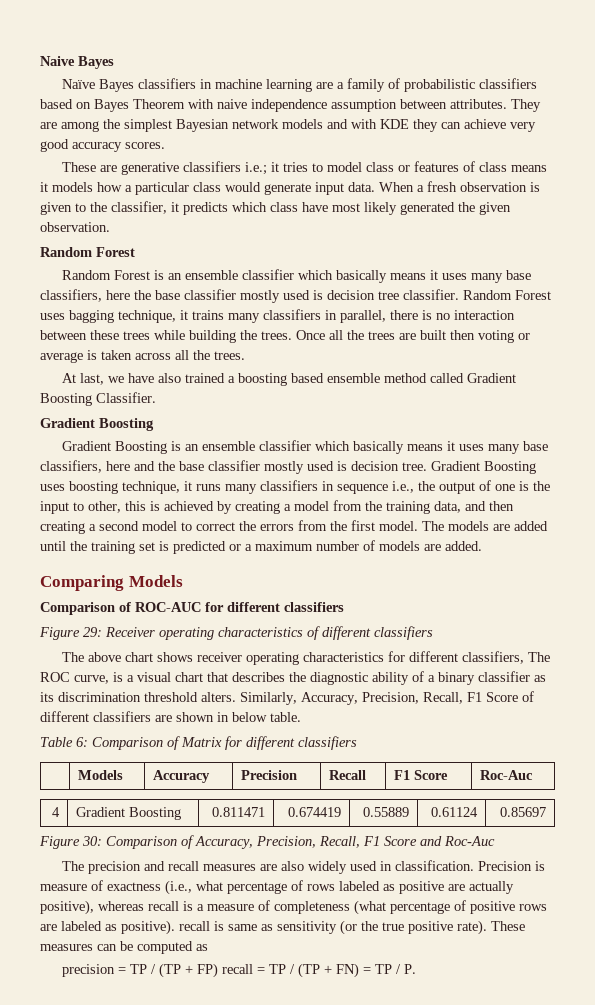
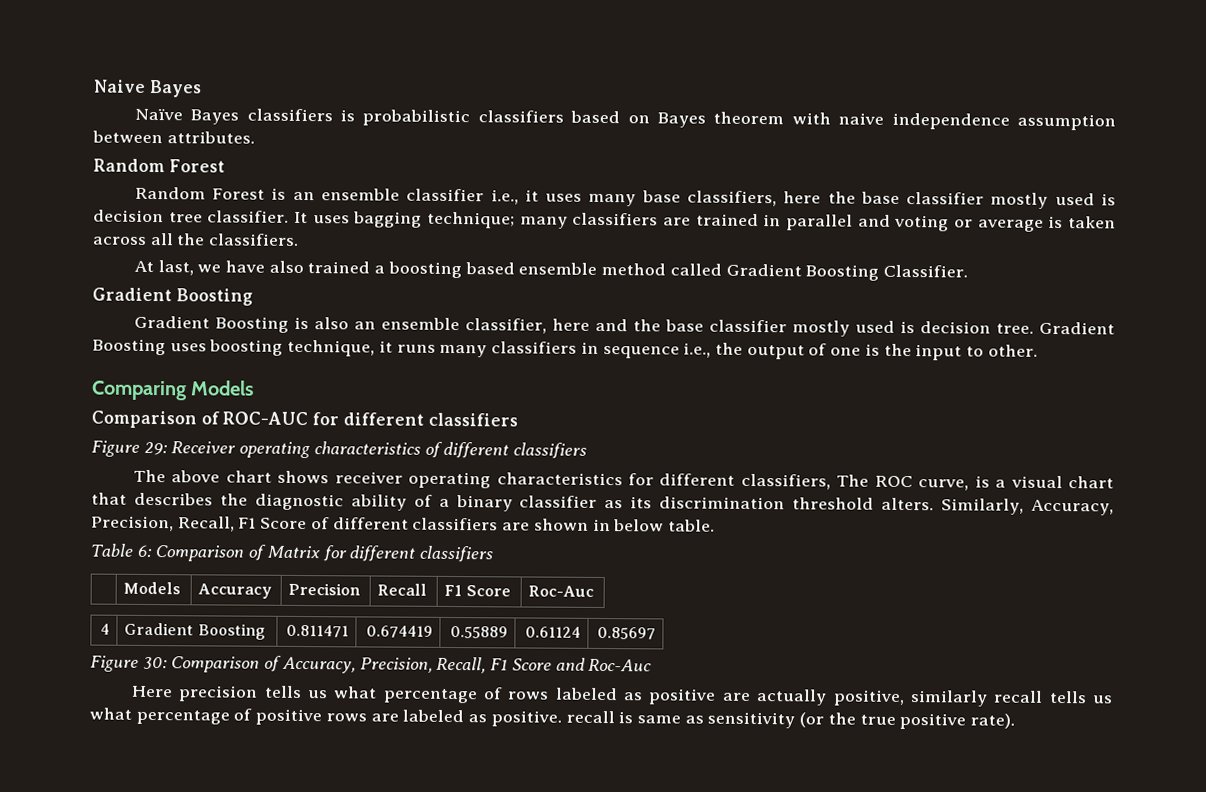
- Naïve Bayes classifiers in machine learning are a family of probabilistic classifiers based on Bayes Theorem with naive independence assumption between attributes. They are among the simplest Bayesian network models and with KDE they can achieve very good accuracy scores.
- These are generative classifiers i.e.; it tries to model class or features of class means it models how a particular class would generate input data. When a fresh observation is given to the classifier, it predicts which class have most likely generated the given observation.
+ Naïve Bayes classifiers is probabilistic classifiers based on Bayes theorem with naive independence assumption between attributes.
- Random Forest is an ensemble classifier which basically means it uses many base classifiers, here the base classifier mostly used is decision tree classifier.
+ Random Forest is an ensemble classifier i.e., it uses many base classifiers, here the base classifier mostly used is decision tree classifier.
- Random Forest uses bagging technique, it trains many classifiers in parallel, there is no interaction between these trees while building the trees. Once all the trees are built then voting or average is taken across all the trees.
+ It uses bagging technique; many classifiers are trained in parallel and voting or average is taken across all the classifiers.
- Gradient Boosting is an ensemble classifier which basically means it uses many base classifiers, here and the base classifier mostly used is decision tree.
+ Gradient Boosting is also an ensemble classifier, here and the base classifier mostly used is decision tree.
- Gradient Boosting uses boosting technique, it runs many classifiers in sequence i.e., the output of one is the input to other, this is achieved by creating a model from the training data, and then creating a second model to correct the errors from the first model. The models are added until the training set is predicted or a maximum number of models are added.
+ Gradient Boosting uses boosting technique, it runs many classifiers in sequence i.e., the output of one is the input to other.
- The precision and recall measures are also widely used in classification. Precision is measure of exactness (i.e., what percentage of rows labeled as positive are actually positive), whereas recall is a measure of completeness (what percentage of positive rows are labeled as positive). recall is same as sensitivity (or the true positive rate). These measures can be computed as
- precision = TP / (TP + FP) recall = TP / (TP + FN) = TP / P.
+ Here precision tells us what percentage of rows labeled as positive are actually positive, similarly recall tells us what percentage of positive rows are labeled as positive. recall is same as sensitivity (or the true positive rate).

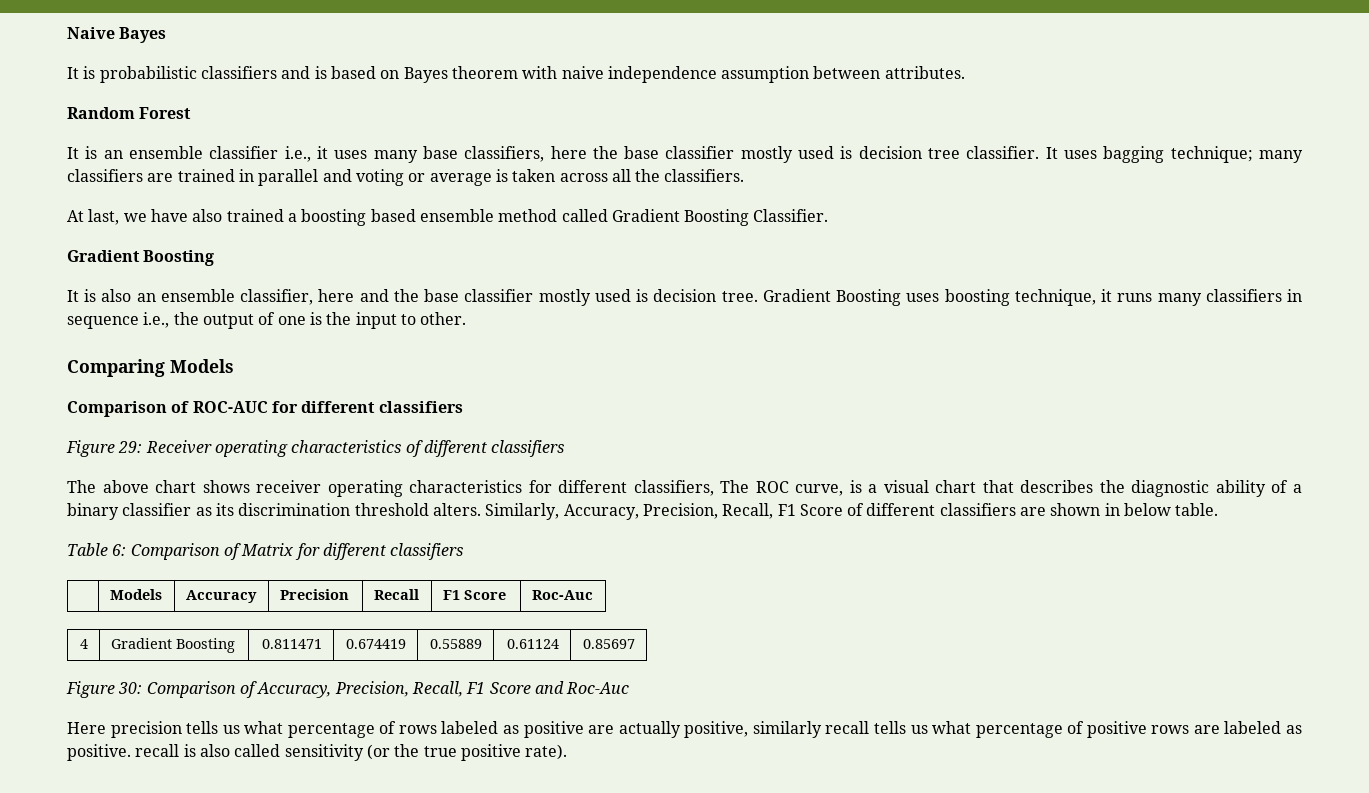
- Naïve Bayes classifiers is probabilistic classifiers based on Bayes theorem with naive independence assumption between attributes.
+ It is probabilistic classifiers and is based on Bayes theorem with naive independence assumption between attributes.
- Random Forest is an ensemble classifier i.e., it uses many base classifiers, here the base classifier mostly used is decision tree classifier.
+ It is an ensemble classifier i.e., it uses many base classifiers, here the base classifier mostly used is decision tree classifier.
- Gradient Boosting is also an ensemble classifier, here and the base classifier mostly used is decision tree.
+ It is also an ensemble classifier, here and the base classifier mostly used is decision tree.
- Here precision tells us what percentage of rows labeled as positive are actually positive, similarly recall tells us what percentage of positive rows are labeled as positive. recall is same as sensitivity (or the true positive rate).
+ Here precision tells us what percentage of rows labeled as positive are actually positive, similarly recall tells us what percentage of positive rows are labeled as positive. recall is also called sensitivity (or the true positive rate).

